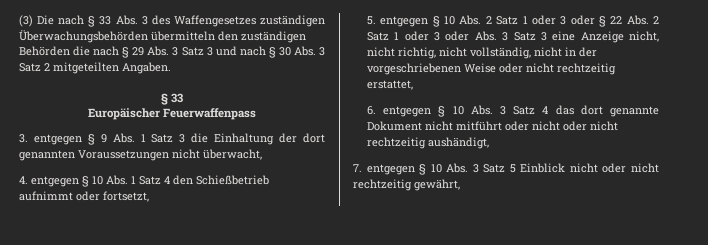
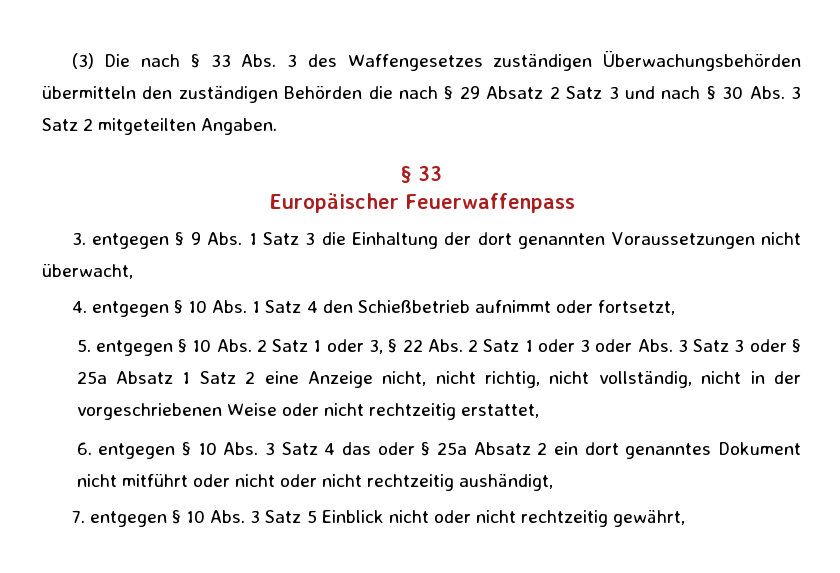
- (3) Die nach § 33 Abs. 3 des Waffengesetzes zuständigen Überwachungsbehörden übermitteln den zuständigen Behörden die nach § 29 Abs. 3 Satz 3 und nach § 30 Abs. 3 Satz 2 mitgeteilten Angaben.
+ (3) Die nach § 33 Abs. 3 des Waffengesetzes zuständigen Überwachungsbehörden übermitteln den zuständigen Behörden die nach § 29 Absatz 2 Satz 3 und nach § 30 Abs. 3 Satz 2 mitgeteilten Angaben.
- 5. entgegen § 10 Abs. 2 Satz 1 oder 3 oder § 22 Abs. 2 Satz 1 oder 3 oder Abs. 3 Satz 3 eine Anzeige nicht, nicht richtig, nicht vollständig, nicht in der vorgeschriebenen Weise oder nicht rechtzeitig erstattet,
+ 5. entgegen § 10 Abs. 2 Satz 1 oder 3, § 22 Abs. 2 Satz 1 oder 3 oder Abs. 3 Satz 3 oder § 25a Absatz 1 Satz 2 eine Anzeige nicht, nicht richtig, nicht vollständig, nicht in der vorgeschriebenen Weise oder nicht rechtzeitig erstattet,
- 6. entgegen § 10 Abs. 3 Satz 4 das dort genannte Dokument nicht mitführt oder nicht oder nicht rechtzeitig aushändigt,
+ 6. entgegen § 10 Abs. 3 Satz 4 das oder § 25a Absatz 2 ein dort genanntes Dokument nicht mitführt oder nicht oder nicht rechtzeitig aushändigt,

